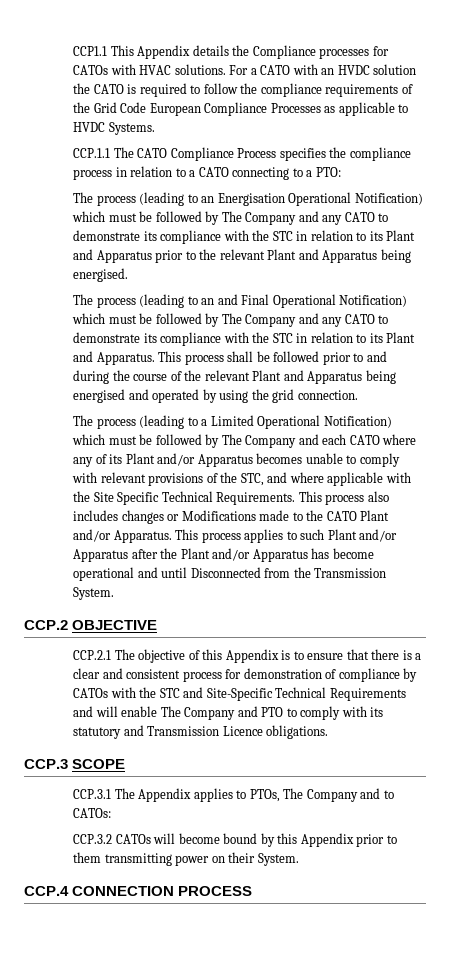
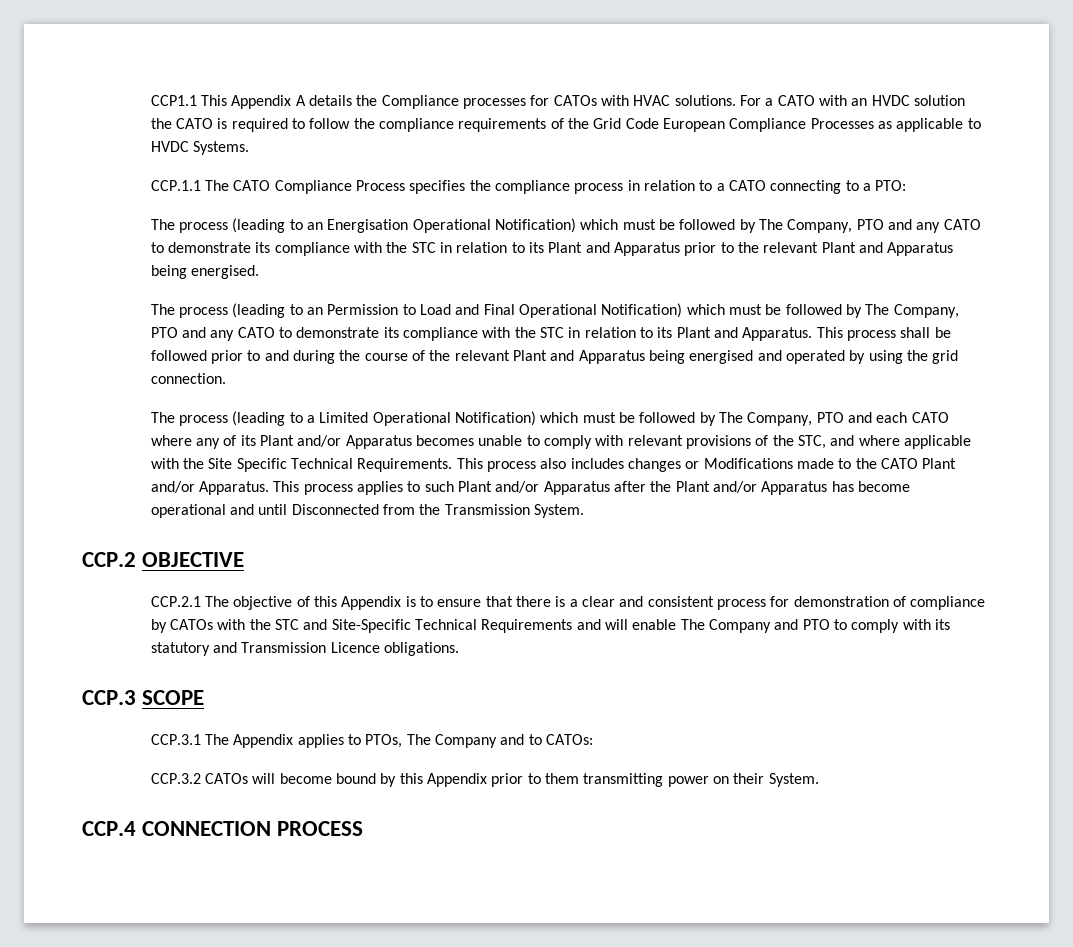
- CCP1.1 This Appendix details the Compliance processes for CATOs with HVAC solutions.
+ CCP1.1 This Appendix A details the Compliance processes for CATOs with HVAC solutions.
- The process (leading to an Energisation Operational Notification) which must be followed by The Company and any CATO to demonstrate its compliance with the STC in relation to its Plant and Apparatus prior to the relevant Plant and Apparatus being energised.
+ The process (leading to an Energisation Operational Notification) which must be followed by The Company, PTO and any CATO to demonstrate its compliance with the STC in relation to its Plant and Apparatus prior to the relevant Plant and Apparatus being energised.
- The process (leading to an and Final Operational Notification) which must be followed by The Company and any CATO to demonstrate its compliance with the STC in relation to its Plant and Apparatus.
+ The process (leading to an Permission to Load and Final Operational Notification) which must be followed by The Company, PTO and any CATO to demonstrate its compliance with the STC in relation to its Plant and Apparatus.
- The process (leading to a Limited Operational Notification) which must be followed by The Company and each CATO where any of its Plant and/or Apparatus becomes unable to comply with relevant provisions of the STC, and where applicable with the Site Specific Technical Requirements.
+ The process (leading to a Limited Operational Notification) which must be followed by The Company, PTO and each CATO where any of its Plant and/or Apparatus becomes unable to comply with relevant provisions of the STC, and where applicable with the Site Specific Technical Requirements.

